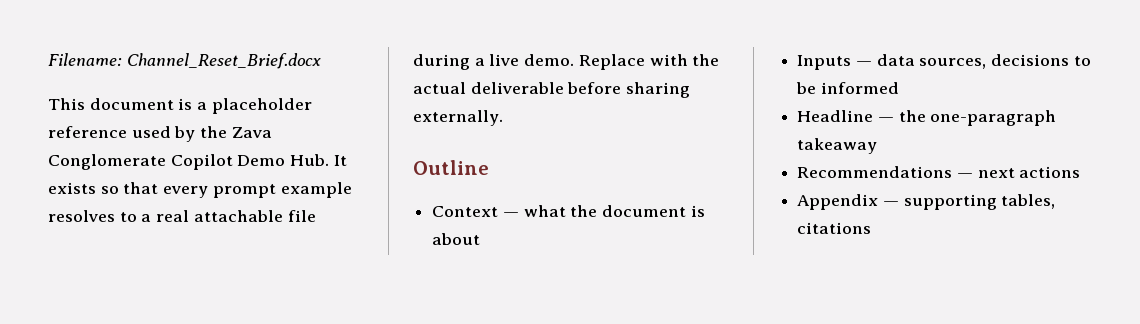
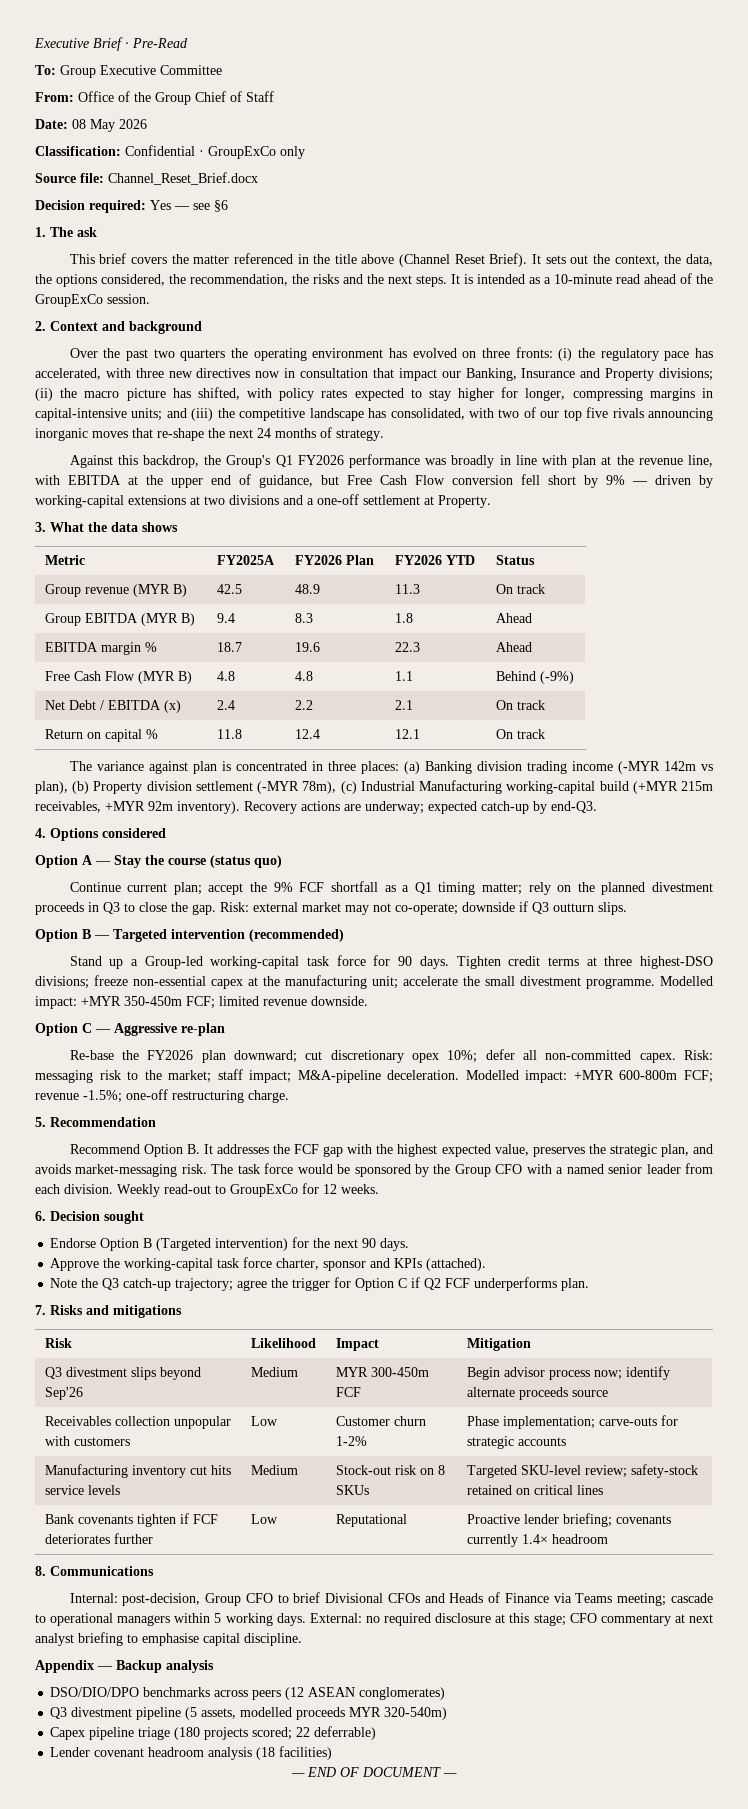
- Filename: Channel_Reset_Brief.docx
- This document is a placeholder reference used by the Zava Conglomerate Copilot Demo Hub. It exists so that every prompt example resolves to a real attachable file during a live demo. Replace with the actual deliverable before sharing externally.
- Outline
- Context — what the document is about
- Inputs — data sources, decisions to be informed
- Headline — the one-paragraph takeaway
- Recommendations — next actions
- Appendix — supporting tables, citations
+ Executive Brief · Pre-Read
+ To: Group Executive Committee
+ From: Office of the Group Chief of Staff
+ Date: 08 May 2026
+ Classification: Confidential · GroupExCo only
+ Source file: Channel_Reset_Brief.docx
+ Decision required: Yes — see §6
+ 1. The ask
+ This brief covers the matter referenced in the title above (Channel Reset Brief). It sets out the context, the data, the options considered, the recommendation, the risks and the next steps. It is intended as a 10-minute read ahead of the GroupExCo session.
+ 2. Context and background
+ Over the past two quarters the operating environment has evolved on three fronts: (i) the regulatory pace has accelerated, with three new directives now in consultation that impact our Banking, Insurance and Property divisions; (ii) the macro picture has shifted, with policy rates expected to stay higher for longer, compressing margins in capital-intensive units; and (iii) the competitive landscape has consolidated, with two of our top five rivals announcing inorganic moves that re-shape the next 24 months of strategy.
+ Against this backdrop, the Group's Q1 FY2026 performance was broadly in line with plan at the revenue line, with EBITDA at the upper end of guidance, but Free Cash Flow conversion fell short by 9% — driven by working-capital extensions at two divisions and a one-off settlement at Property.
+ 3. What the data shows
+ Metric | FY2025A | FY2026 Plan | FY2026 YTD | Status
+ Group revenue (MYR B) | 42.5 | 48.9 | 11.3 | On track
+ Group EBITDA (MYR B) | 9.4 | 8.3 | 1.8 | Ahead
+ EBITDA margin % | 18.7 | 19.6 | 22.3 | Ahead
+ Free Cash Flow (MYR B) | 4.8 | 4.8 | 1.1 | Behind (-9%)
+ Net Debt / EBITDA (x) | 2.4 | 2.2 | 2.1 | On track
+ Return on capital % | 11.8 | 12.4 | 12.1 | On track
+ The variance against plan is concentrated in three places: (a) Banking division trading income (-MYR 142m vs plan), (b) Property division settlement (-MYR 78m), (c) Industrial Manufacturing working-capital build (+MYR 215m receivables, +MYR 92m inventory). Recovery actions are underway; expected catch-up by end-Q3.
+ 4. Options considered
+ Option A — Stay the course (status quo)
+ Continue current plan; accept the 9% FCF shortfall as a Q1 timing matter; rely on the planned divestment proceeds in Q3 to close the gap. Risk: external market may not co-operate; downside if Q3 outturn slips.
+ Option B — Targeted intervention (recommended)
+ Stand up a Group-led working-capital task force for 90 days. Tighten credit terms at three highest-DSO divisions; freeze non-essential capex at the manufacturing unit; accelerate the small divestment programme. Modelled impact: +MYR 350-450m FCF; limited revenue downside.
+ Option C — Aggressive re-plan
+ Re-base the FY2026 plan downward; cut discretionary opex 10%; defer all non-committed capex. Risk: messaging risk to the market; staff impact; M&A-pipeline deceleration. Modelled impact: +MYR 600-800m FCF; revenue -1.5%; one-off restructuring charge.
+ 5. Recommendation
+ Recommend Option B. It addresses the FCF gap with the highest expected value, preserves the strategic plan, and avoids market-messaging risk. The task force would be sponsored by the Group CFO with a named senior leader from each division. Weekly read-out to GroupExCo for 12 weeks.
+ 6. Decision sought
+ Endorse Option B (Targeted intervention) for the next 90 days.
+ Approve the working-capital task force charter, sponsor and KPIs (attached).
+ Note the Q3 catch-up trajectory; agree the trigger for Option C if Q2 FCF underperforms plan.
+ 7. Risks and mitigations
+ Risk | Likelihood | Impact | Mitigation
+ Q3 divestment slips beyond Sep'26 | Medium | MYR 300-450m FCF | Begin advisor process now; identify alternate proceeds source
+ Receivables collection unpopular with customers | Low | Customer churn 1-2% | Phase implementation; carve-outs for strategic accounts
+ Manufacturing inventory cut hits service levels | Medium | Stock-out risk on 8 SKUs | Targeted SKU-level review; safety-stock retained on critical lines
+ Bank covenants tighten if FCF deteriorates further | Low | Reputational | Proactive lender briefing; covenants currently 1.4× headroom
+ 8. Communications
+ Internal: post-decision, Group CFO to brief Divisional CFOs and Heads of Finance via Teams meeting; cascade to operational managers within 5 working days. External: no required disclosure at this stage; CFO commentary at next analyst briefing to emphasise capital discipline.
+ Appendix — Backup analysis
+ DSO/DIO/DPO benchmarks across peers (12 ASEAN conglomerates)
+ Q3 divestment pipeline (5 assets, modelled proceeds MYR 320-540m)
+ Capex pipeline triage (180 projects scored; 22 deferrable)
+ Lender covenant headroom analysis (18 facilities)
+ — END OF DOCUMENT —

